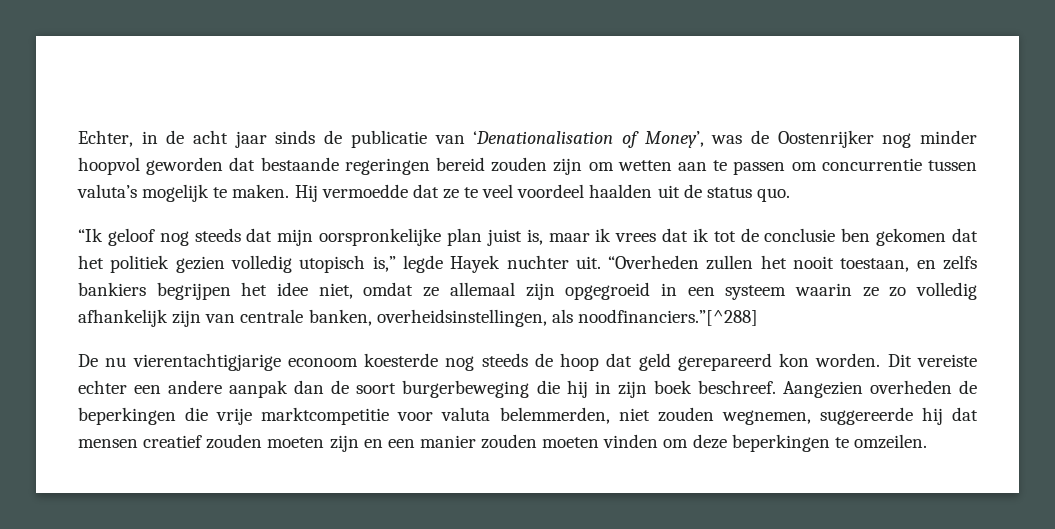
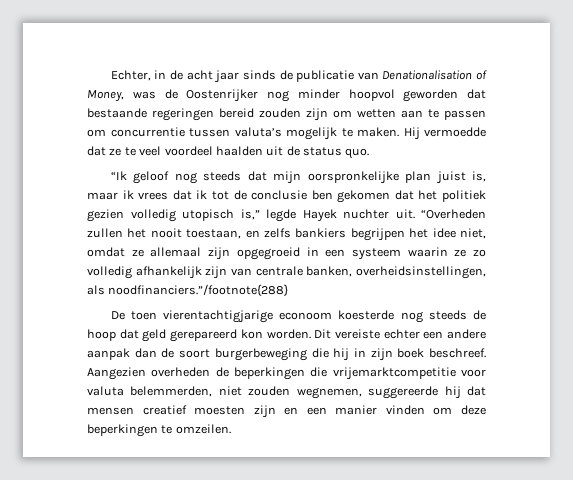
- Echter, in de acht jaar sinds de publicatie van ‘Denationalisation of Money’, was de Oostenrijker nog minder hoopvol geworden dat bestaande regeringen bereid zouden zijn om wetten aan te passen om concurrentie tussen valuta’s mogelijk te maken.
+ Echter, in de acht jaar sinds de publicatie van Denationalisation of Money, was de Oostenrijker nog minder hoopvol geworden dat bestaande regeringen bereid zouden zijn om wetten aan te passen om concurrentie tussen valuta’s mogelijk te maken.
- “Overheden zullen het nooit toestaan, en zelfs bankiers begrijpen het idee niet, omdat ze allemaal zijn opgegroeid in een systeem waarin ze zo volledig afhankelijk zijn van centrale banken, overheidsinstellingen, als noodfinanciers.”[^288]
+ “Overheden zullen het nooit toestaan, en zelfs bankiers begrijpen het idee niet, omdat ze allemaal zijn opgegroeid in een systeem waarin ze zo volledig afhankelijk zijn van centrale banken, overheidsinstellingen, als noodfinanciers.”/footnote{288}
- De nu vierentachtigjarige econoom koesterde nog steeds de hoop dat geld gerepareerd kon worden.
+ De toen vierentachtigjarige econoom koesterde nog steeds de hoop dat geld gerepareerd kon worden.
- Aangezien overheden de beperkingen die vrije marktcompetitie voor valuta belemmerden, niet zouden wegnemen, suggereerde hij dat mensen creatief zouden moeten zijn en een manier zouden moeten vinden om deze beperkingen te omzeilen.
+ Aangezien overheden de beperkingen die vrijemarktcompetitie voor valuta belemmerden, niet zouden wegnemen, suggereerde hij dat mensen creatief moesten zijn en een manier vinden om deze beperkingen te omzeilen.

